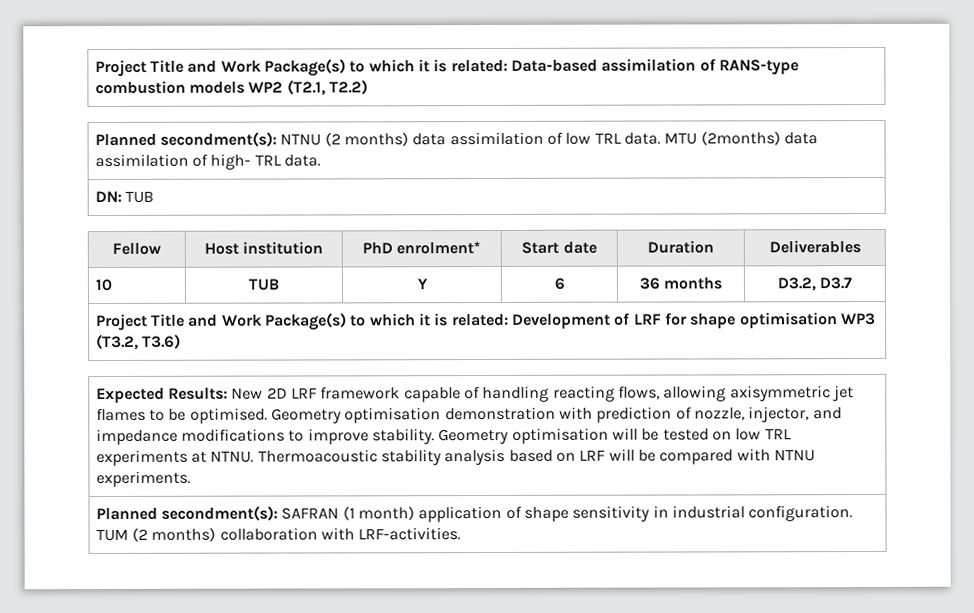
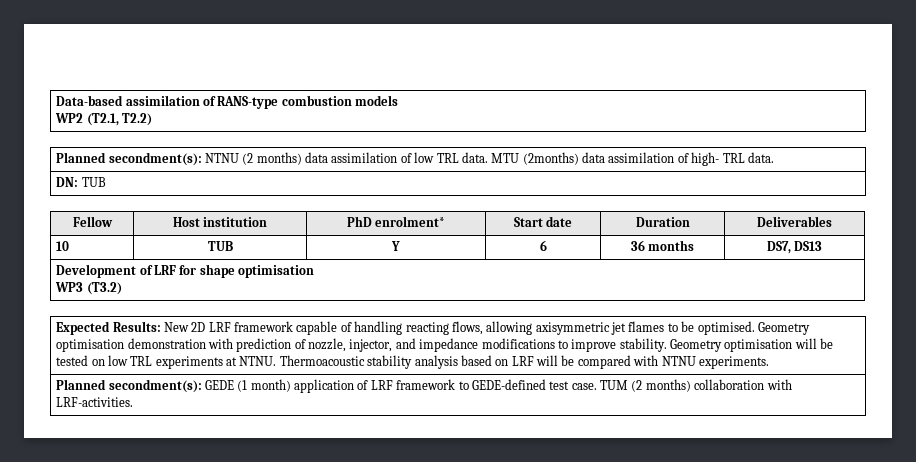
- Project Title and Work Package(s) to which it is related: Data-based assimilation of RANS-type combustion models WP2 (T2.1, T2.2)
+ Data-based assimilation of RANS-type combustion models
+ WP2 (T2.1, T2.2)
- 10 | TUB | Y | 6 | 36 months | D3.2, D3.7
- Project Title and Work Package(s) to which it is related: Development of LRF for shape optimisation WP3 (T3.2, T3.6)
+ 10 | TUB | Y | 6 | 36 months | DS7, DS13
+ Development of LRF for shape optimisation
+ WP3 (T3.2)
- Planned secondment(s): SAFRAN (1 month) application of shape sensitivity in industrial configuration. TUM (2 months) collaboration with LRF-activities.
+ Planned secondment(s): GEDE (1 month) application of LRF framework to GEDE-defined test case. TUM (2 months) collaboration with LRF-activities.

